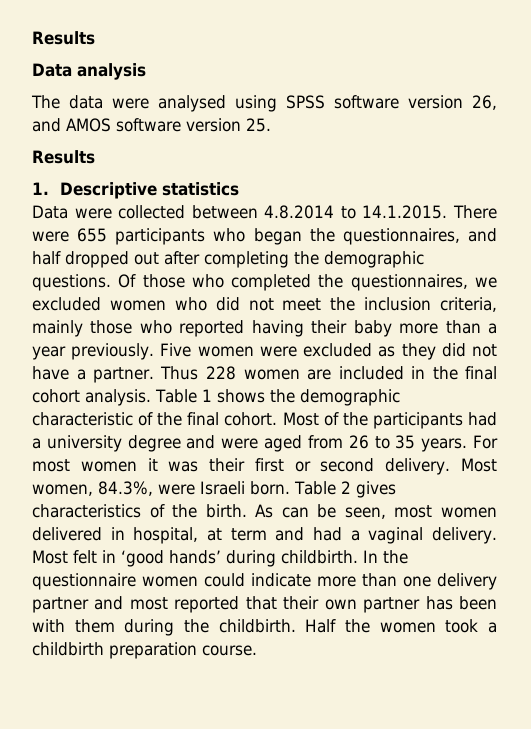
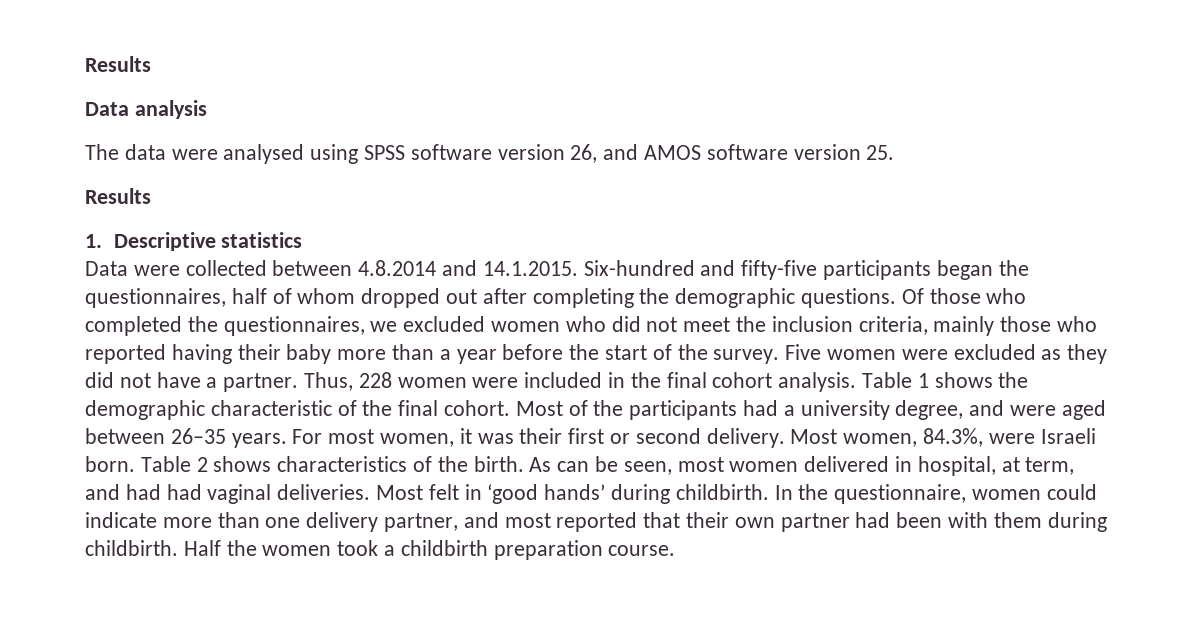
- Data were collected between 4.8.2014 to 14.1.2015. There were 655 participants who began the questionnaires, and half dropped out after completing the demographic questions.
+ Data were collected between 4.8.2014 and 14.1.2015. Six-hundred and fifty-five participants began the questionnaires, half of whom dropped out after completing the demographic questions.
- Of those who completed the questionnaires, we excluded women who did not meet the inclusion criteria, mainly those who reported having their baby more than a year previously.
+ Of those who completed the questionnaires, we excluded women who did not meet the inclusion criteria, mainly those who reported having their baby more than a year before the start of the survey.
- Thus 228 women are included in the final cohort analysis.
+ Thus, 228 women were included in the final cohort analysis.
- Most of the participants had a university degree and were aged from 26 to 35 years.
+ Most of the participants had a university degree, and were aged between 26–35 years.
- For most women it was their first or second delivery.
+ For most women, it was their first or second delivery.
- Table 2 gives characteristics of the birth.
+ Table 2 shows characteristics of the birth.
- As can be seen, most women delivered in hospital, at term and had a vaginal delivery.
+ As can be seen, most women delivered in hospital, at term, and had had vaginal deliveries.
- In the questionnaire women could indicate more than one delivery partner and most reported that their own partner has been with them during the childbirth.
+ In the questionnaire, women could indicate more than one delivery partner, and most reported that their own partner had been with them during childbirth.

